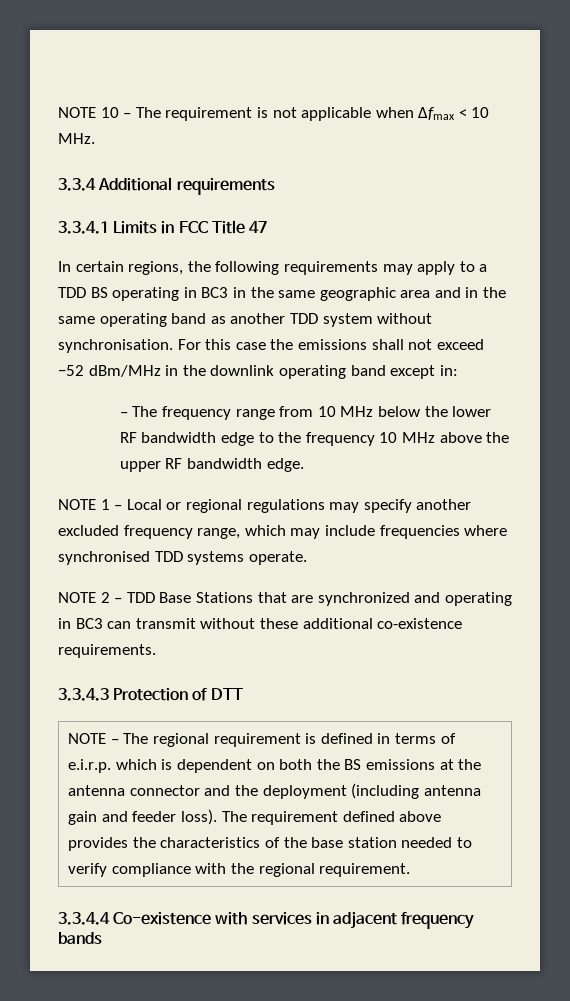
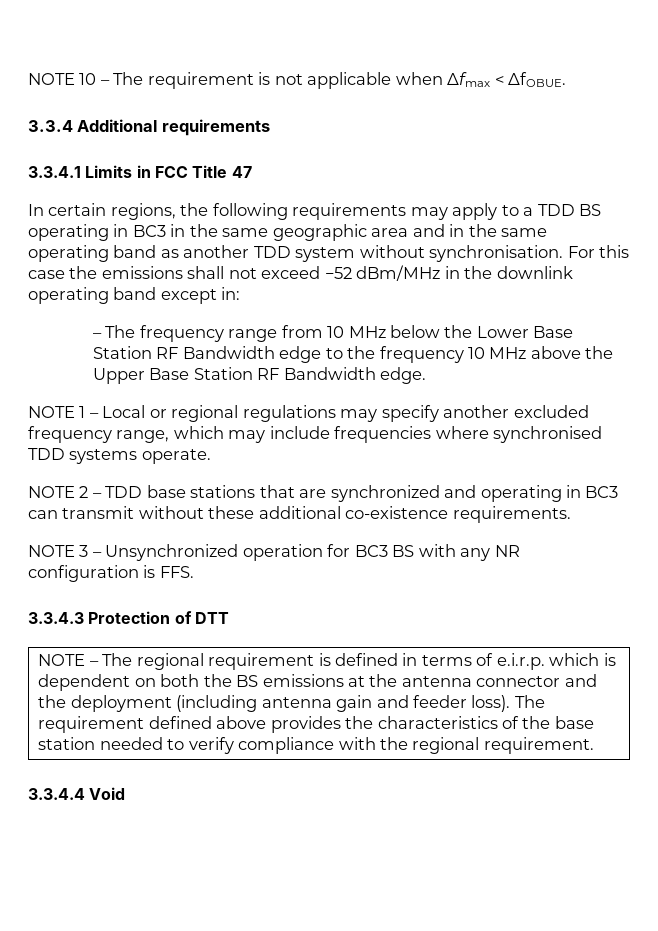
- NOTE 10 – The requirement is not applicable when Δfmax < 10 MHz.
+ NOTE 10 – The requirement is not applicable when Δfmax < ΔfOBUE.
- – The frequency range from 10 MHz below the lower RF bandwidth edge to the frequency 10 MHz above the upper RF bandwidth edge.
+ – The frequency range from 10 MHz below the Lower Base Station RF Bandwidth edge to the frequency 10 MHz above the Upper Base Station RF Bandwidth edge.
- NOTE 2 – TDD Base Stations that are synchronized and operating in BC3 can transmit without these additional co-existence requirements.
+ NOTE 2 – TDD base stations that are synchronized and operating in BC3 can transmit without these additional co-existence requirements.
+ NOTE 3 – Unsynchronized operation for BC3 BS with any NR configuration is FFS.
- 3.3.4.4 Co-existence with services in adjacent frequency bands
+ 3.3.4.4 Void

